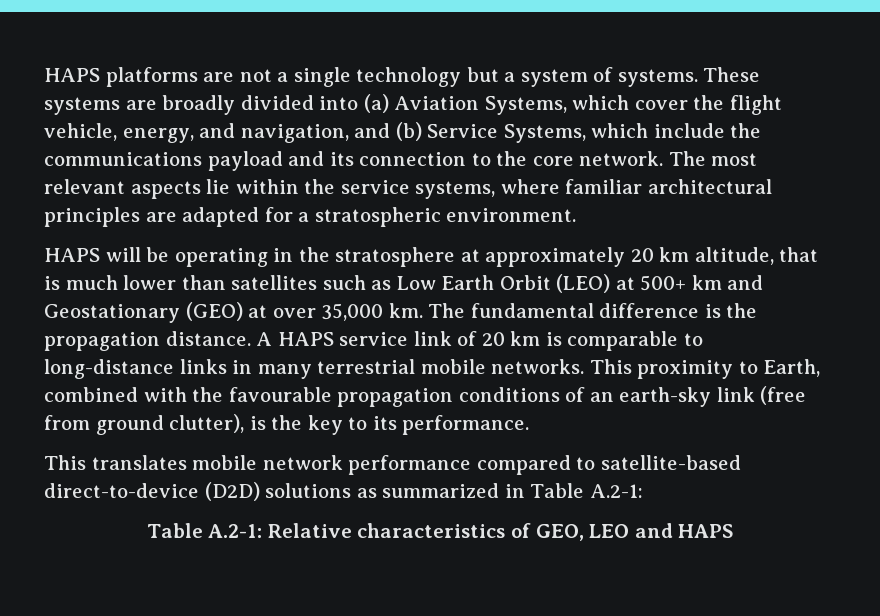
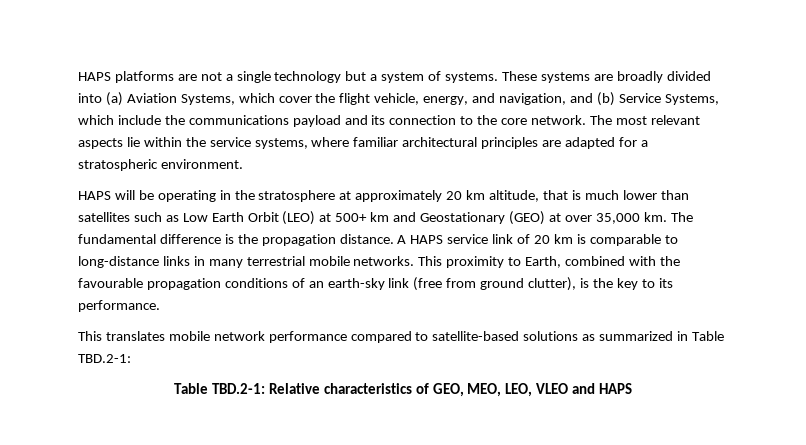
- This translates mobile network performance compared to satellite-based direct-to-device (D2D) solutions as summarized in Table A.2-1:
- Table A.2-1: Relative characteristics of GEO, LEO and HAPS
+ This translates mobile network performance compared to satellite-based solutions as summarized in Table TBD.2-1:
+ Table TBD.2-1: Relative characteristics of GEO, MEO, LEO, VLEO and HAPS

